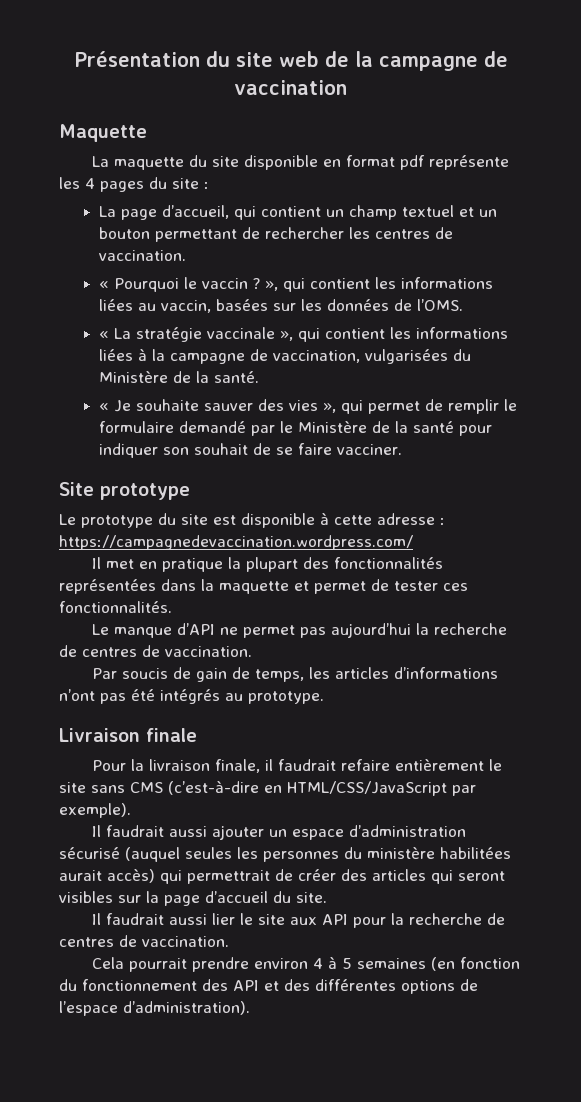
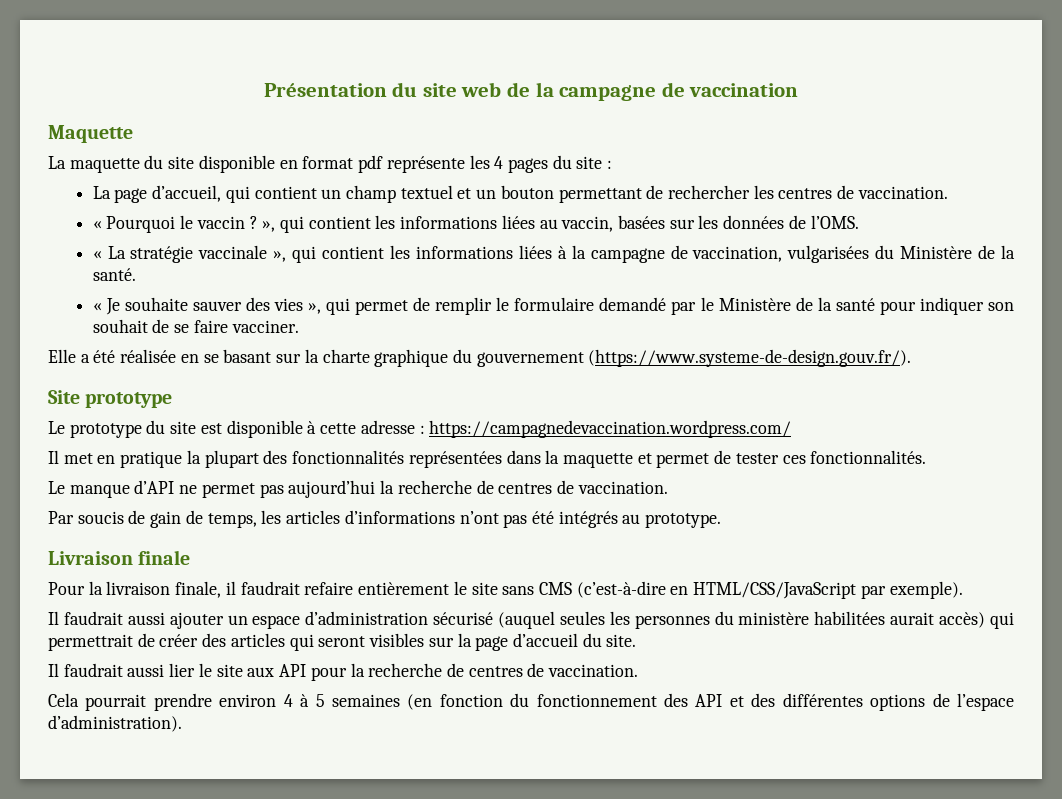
+ Elle a été réalisée en se basant sur la charte graphique du gouvernement (https://www.systeme-de-design.gouv.fr/).

